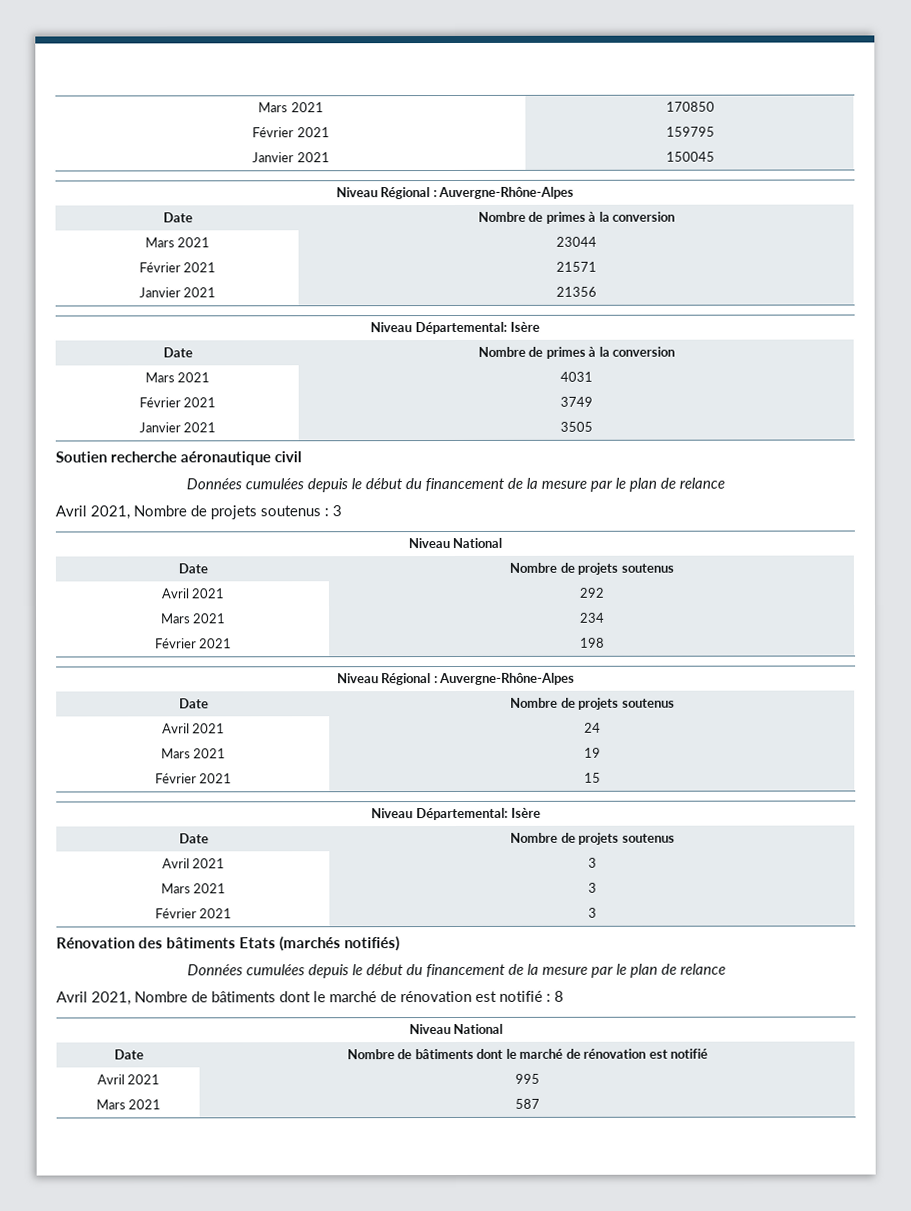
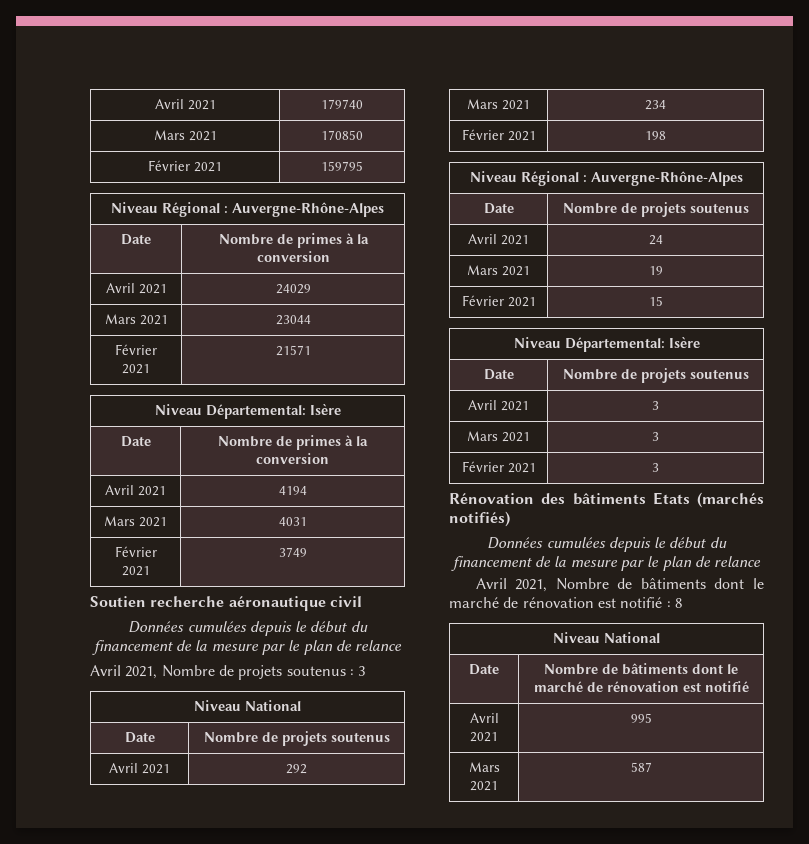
+ Avril 2021 | 179740
- Janvier 2021 | 150045
+ Avril 2021 | 24029
- Janvier 2021 | 21356
+ Avril 2021 | 4194
- Janvier 2021 | 3505

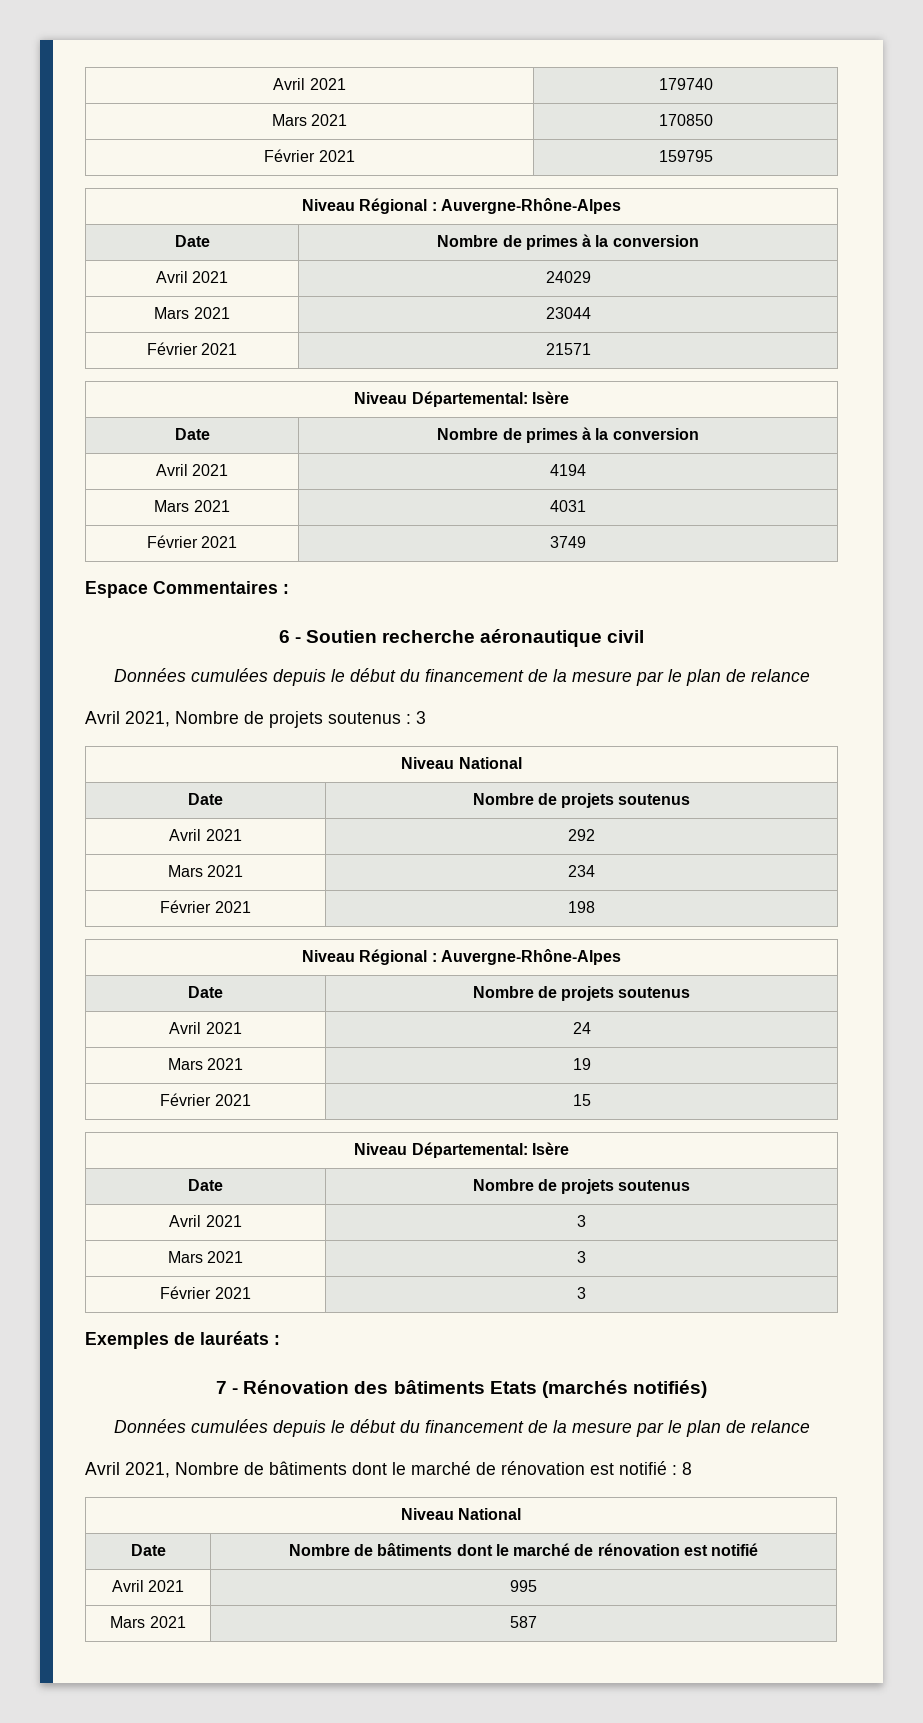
- Soutien recherche aéronautique civil
+ Espace Commentaires :
+ 6 - Soutien recherche aéronautique civil
- Rénovation des bâtiments Etats (marchés notifiés)
+ Exemples de lauréats :
+ 7 - Rénovation des bâtiments Etats (marchés notifiés)

